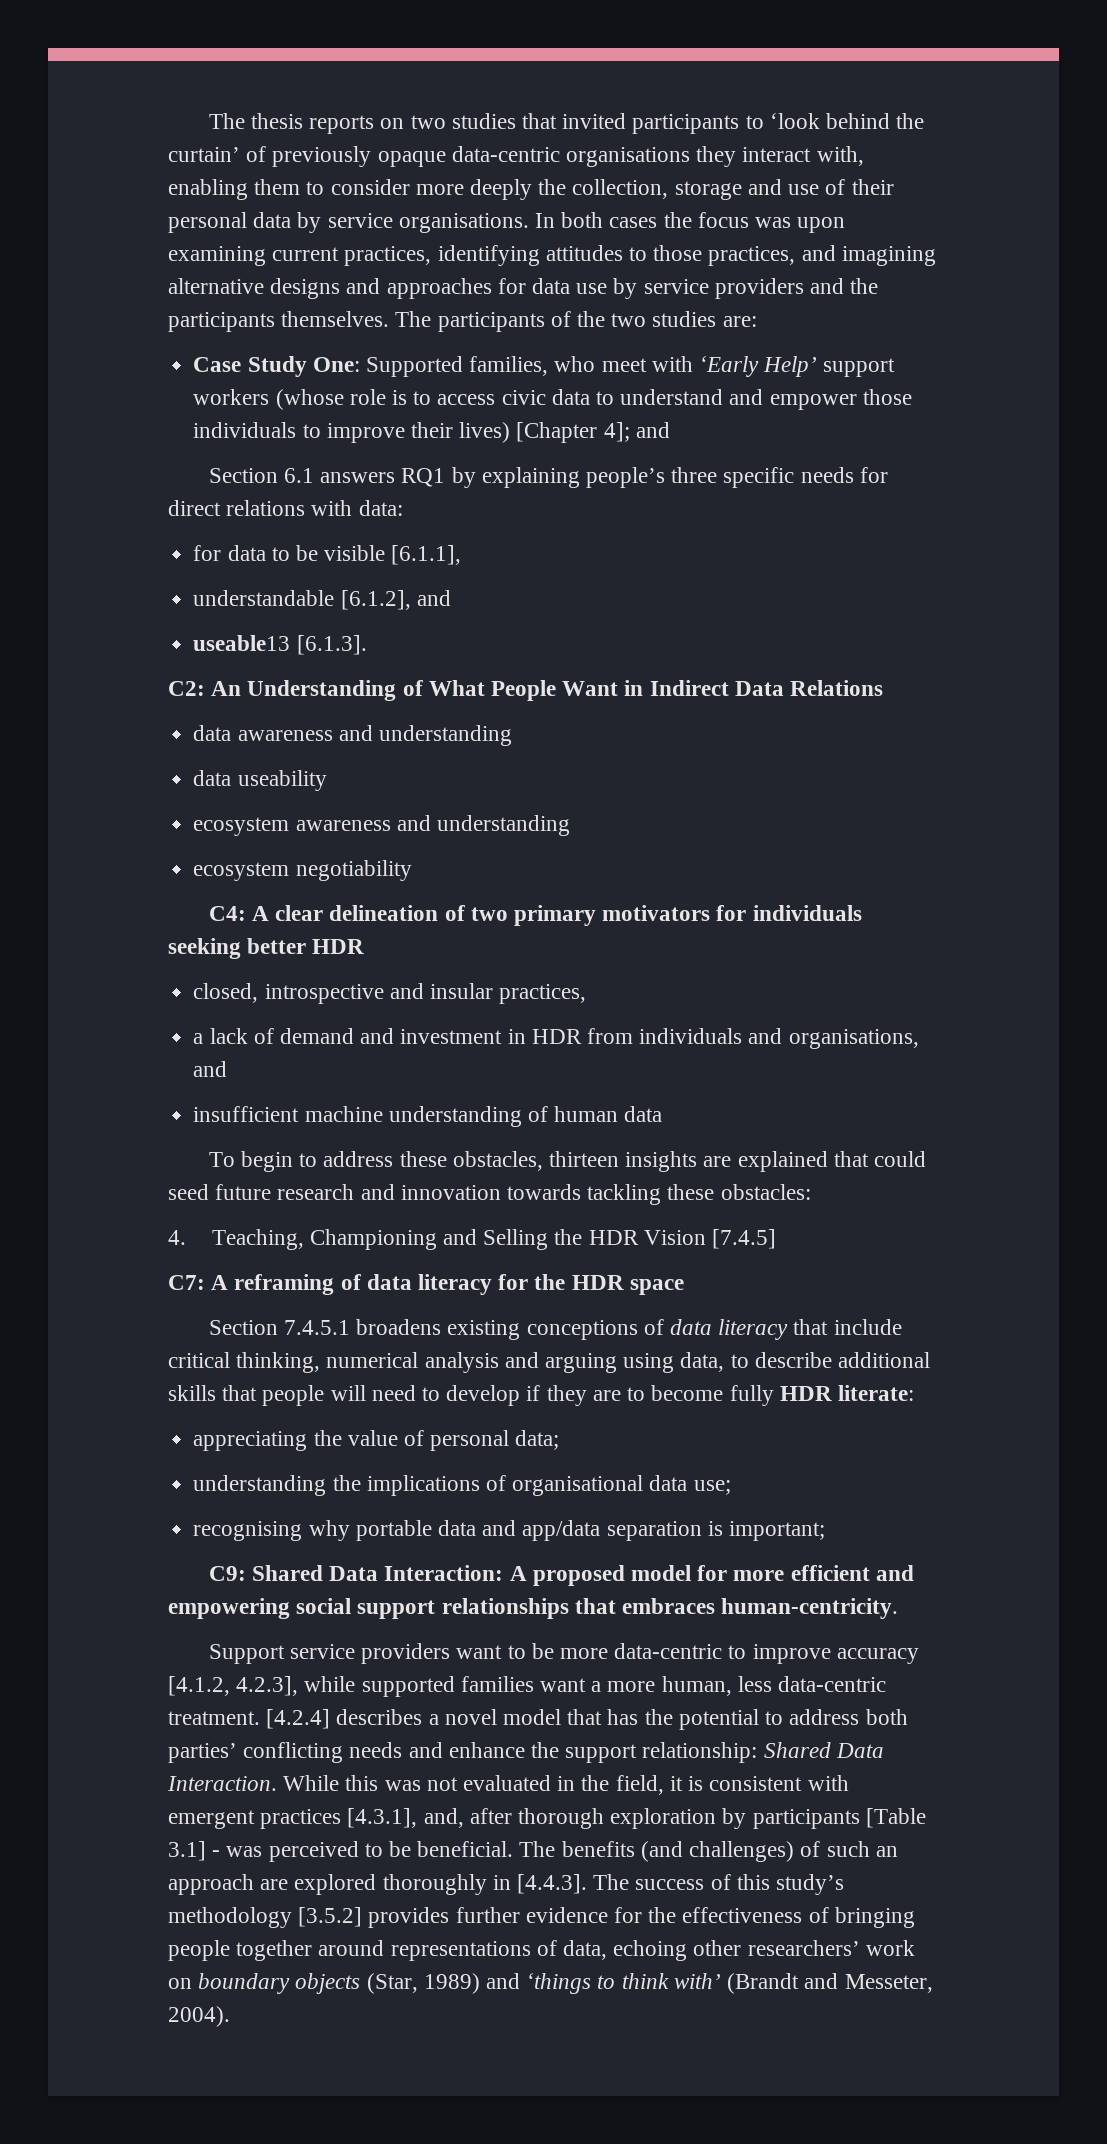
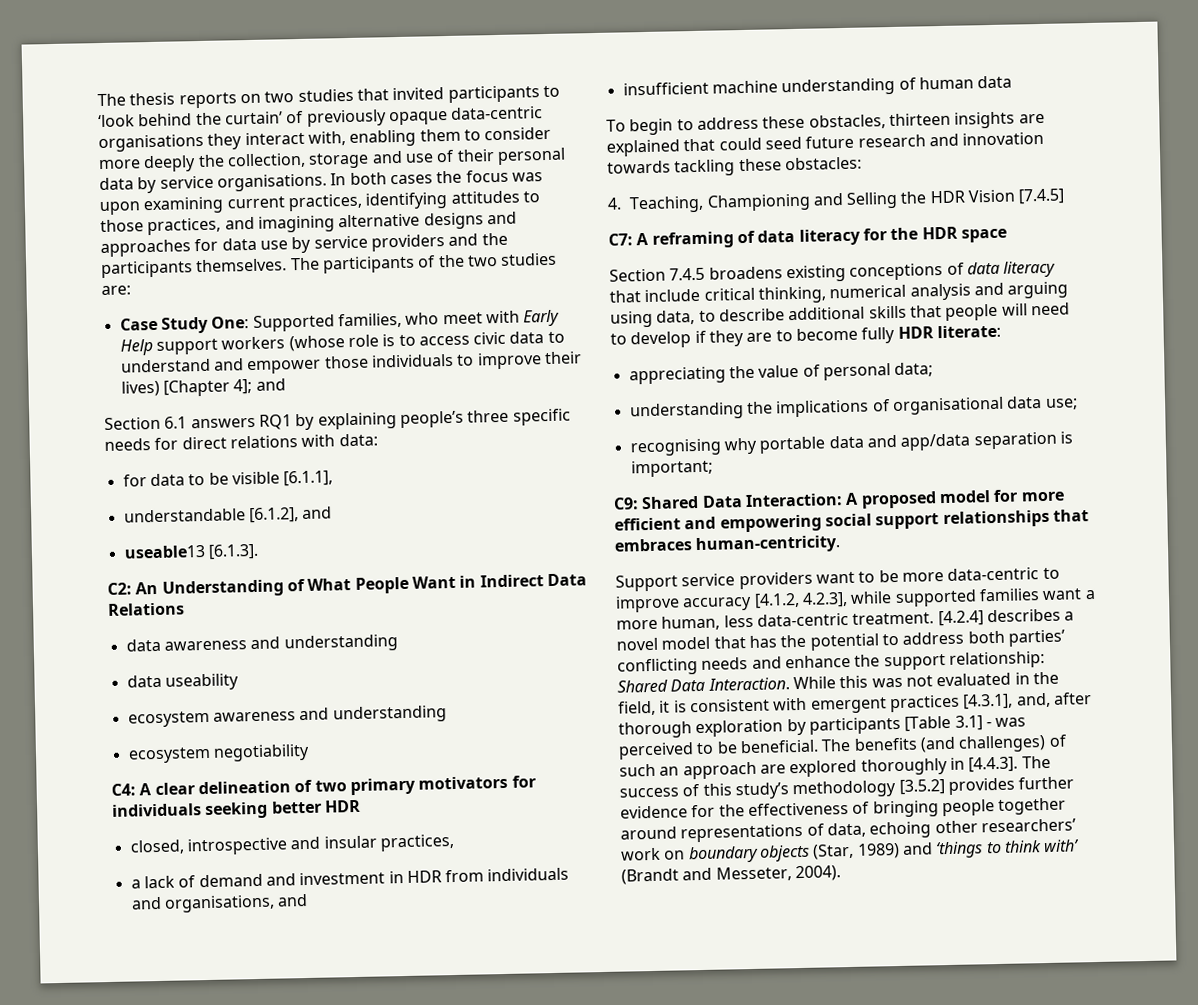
- Case Study One: Supported families, who meet with ‘Early Help’ support workers (whose role is to access civic data to understand and empower those individuals to improve their lives) [Chapter 4]; and
+ Case Study One: Supported families, who meet with Early Help support workers (whose role is to access civic data to understand and empower those individuals to improve their lives) [Chapter 4]; and
- Section 7.4.5.1 broadens existing conceptions of data literacy that include critical thinking, numerical analysis and arguing using data, to describe additional skills that people will need to develop if they are to become fully HDR literate:
+ Section 7.4.5 broadens existing conceptions of data literacy that include critical thinking, numerical analysis and arguing using data, to describe additional skills that people will need to develop if they are to become fully HDR literate:

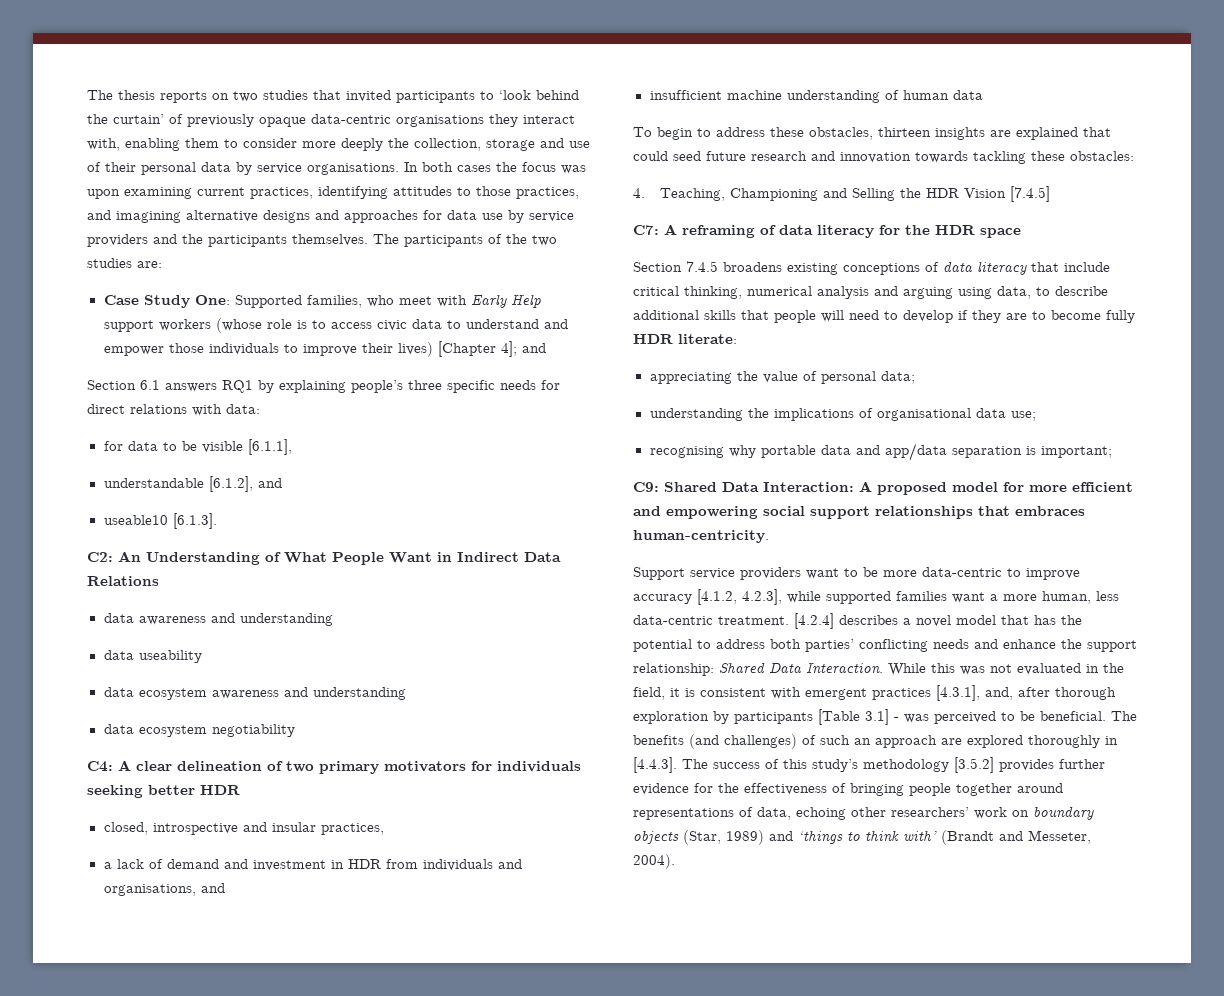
- useable13 [6.1.3].
+ useable10 [6.1.3].
- ecosystem awareness and understanding
+ data ecosystem awareness and understanding
- ecosystem negotiability
+ data ecosystem negotiability

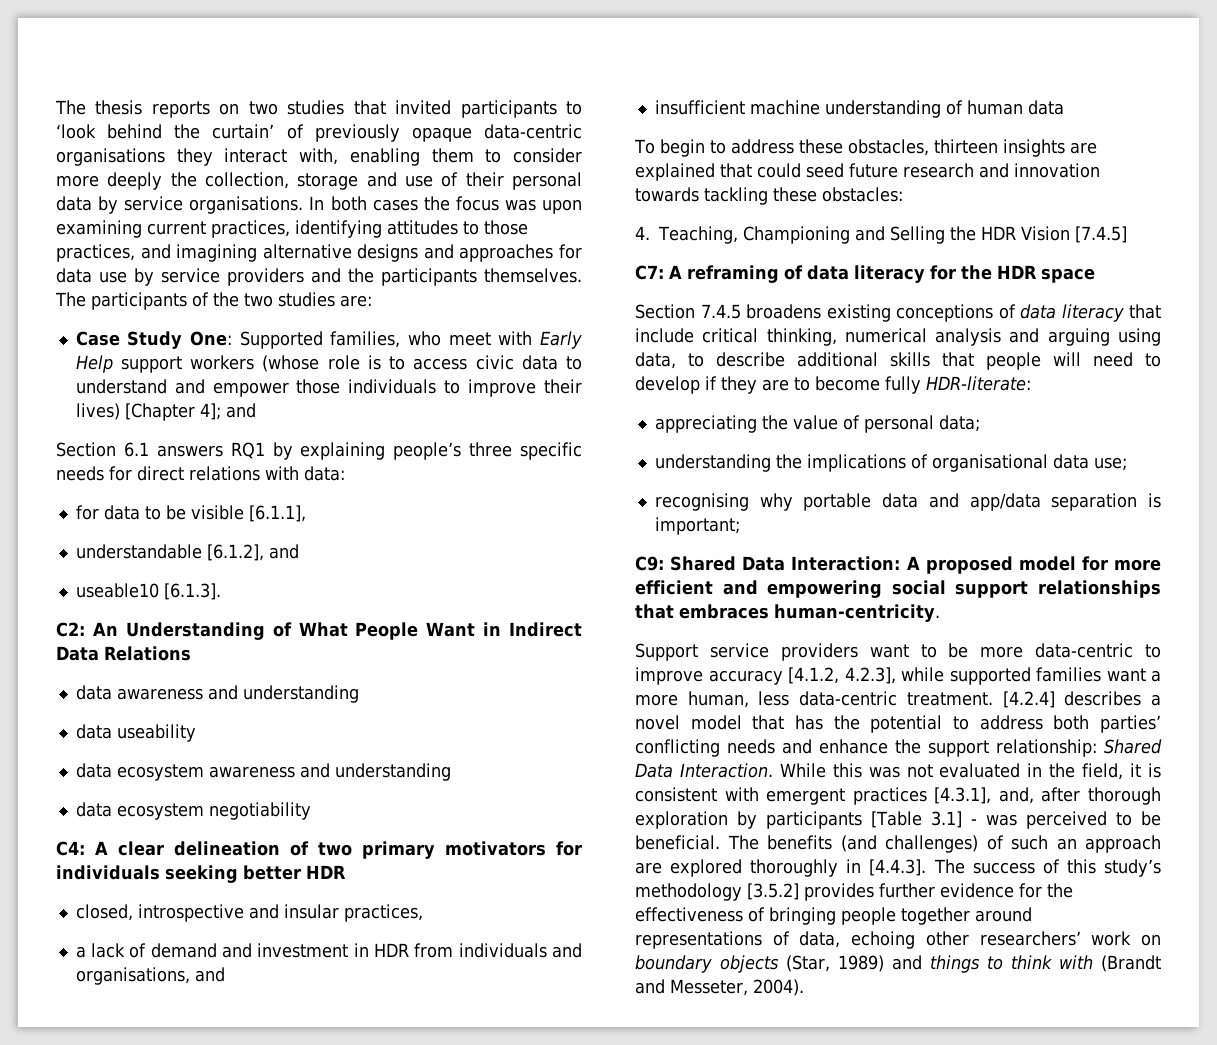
- Section 7.4.5 broadens existing conceptions of data literacy that include critical thinking, numerical analysis and arguing using data, to describe additional skills that people will need to develop if they are to become fully HDR literate:
+ Section 7.4.5 broadens existing conceptions of data literacy that include critical thinking, numerical analysis and arguing using data, to describe additional skills that people will need to develop if they are to become fully HDR-literate:
- The benefits (and challenges) of such an approach are explored thoroughly in [4.4.3]. The success of this study’s methodology [3.5.2] provides further evidence for the effectiveness of bringing people together around representations of data, echoing other researchers’ work on boundary objects (Star, 1989) and ‘things to think with’ (Brandt and Messeter, 2004).
+ The benefits (and challenges) of such an approach are explored thoroughly in [4.4.3]. The success of this study’s methodology [3.5.2] provides further evidence for the effectiveness of bringing people together around representations of data, echoing other researchers’ work on boundary objects (Star, 1989) and things to think with (Brandt and Messeter, 2004).

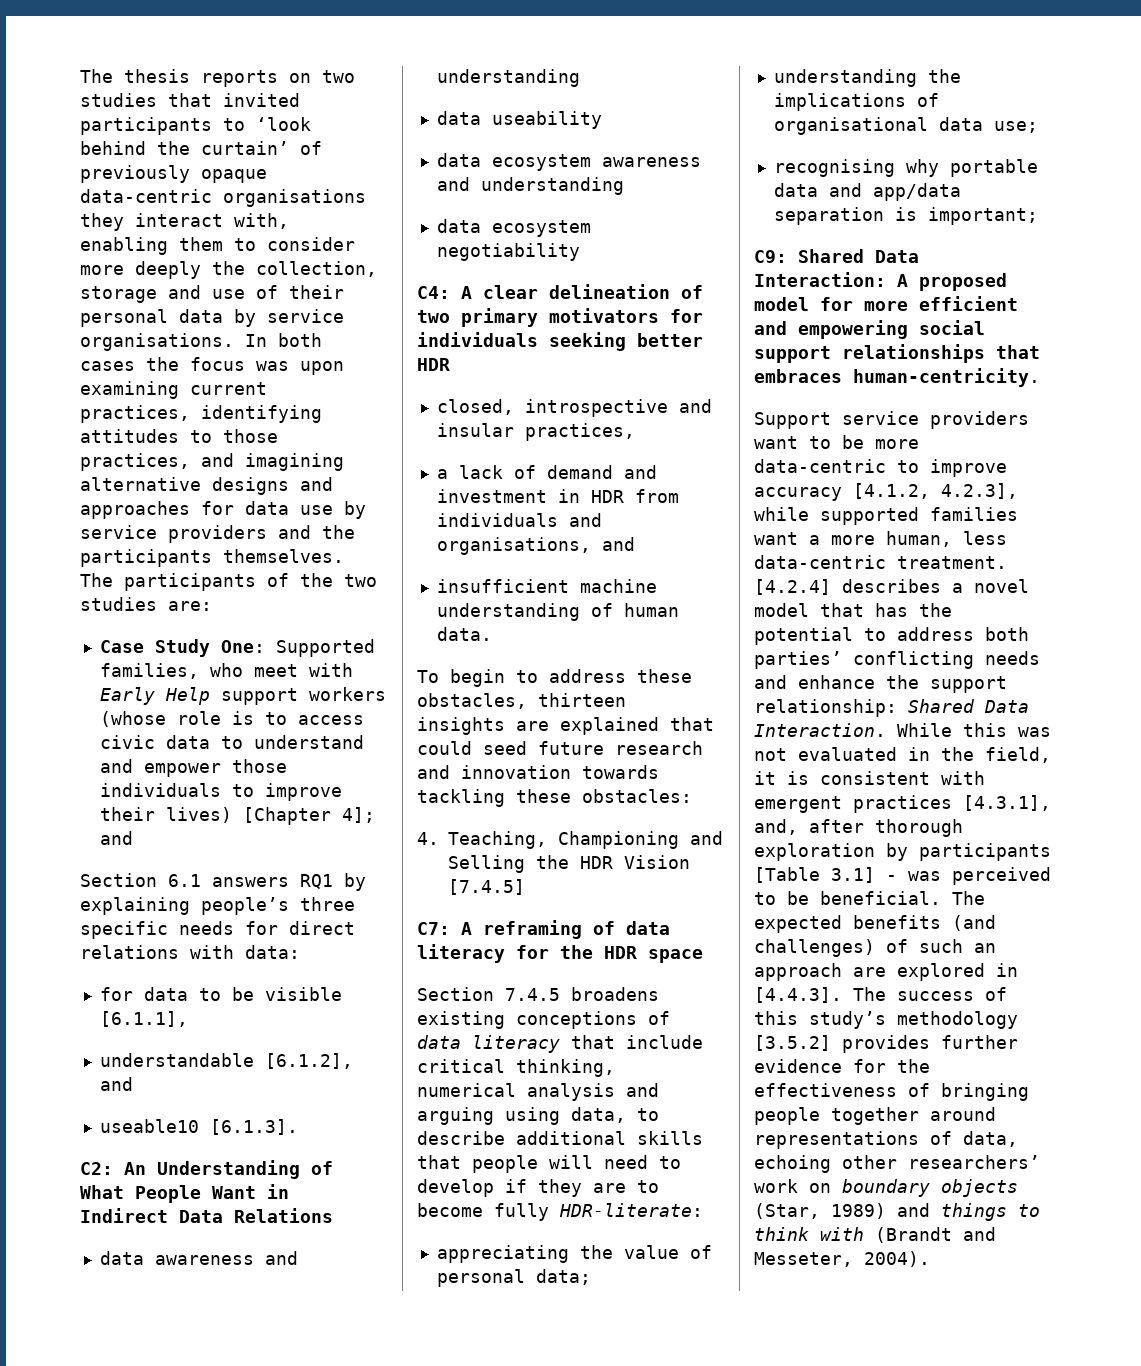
- insufficient machine understanding of human data
+ insufficient machine understanding of human data.
- The benefits (and challenges) of such an approach are explored thoroughly in [4.4.3]. The success of this study’s methodology [3.5.2] provides further evidence for the effectiveness of bringing people together around representations of data, echoing other researchers’ work on boundary objects (Star, 1989) and things to think with (Brandt and Messeter, 2004).
+ The expected benefits (and challenges) of such an approach are explored in [4.4.3]. The success of this study’s methodology [3.5.2] provides further evidence for the effectiveness of bringing people together around representations of data, echoing other researchers’ work on boundary objects (Star, 1989) and things to think with (Brandt and Messeter, 2004).

